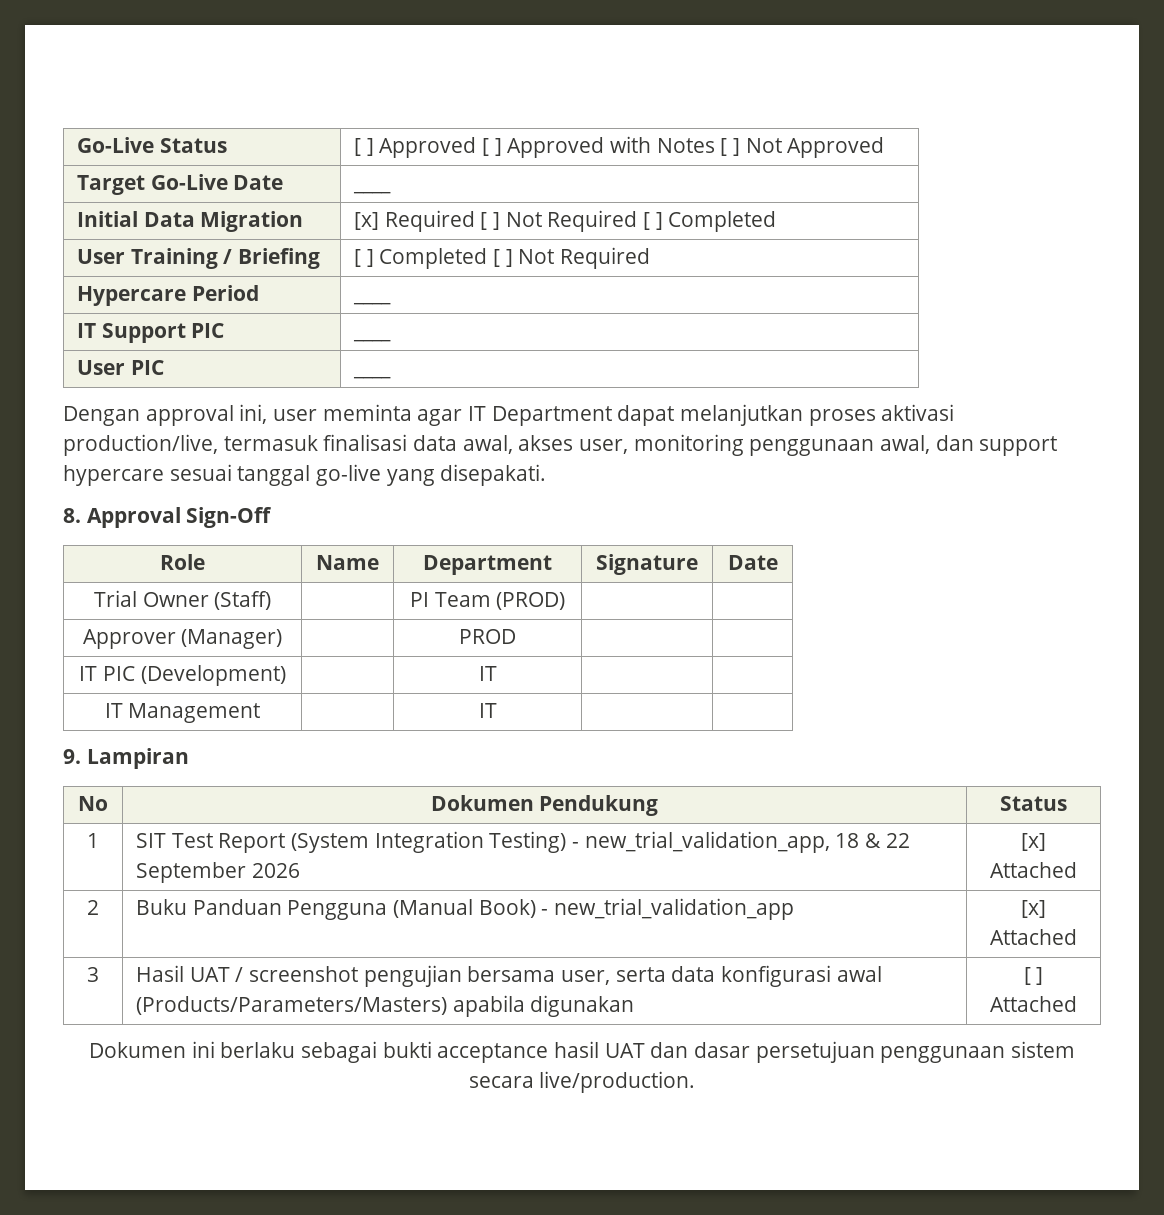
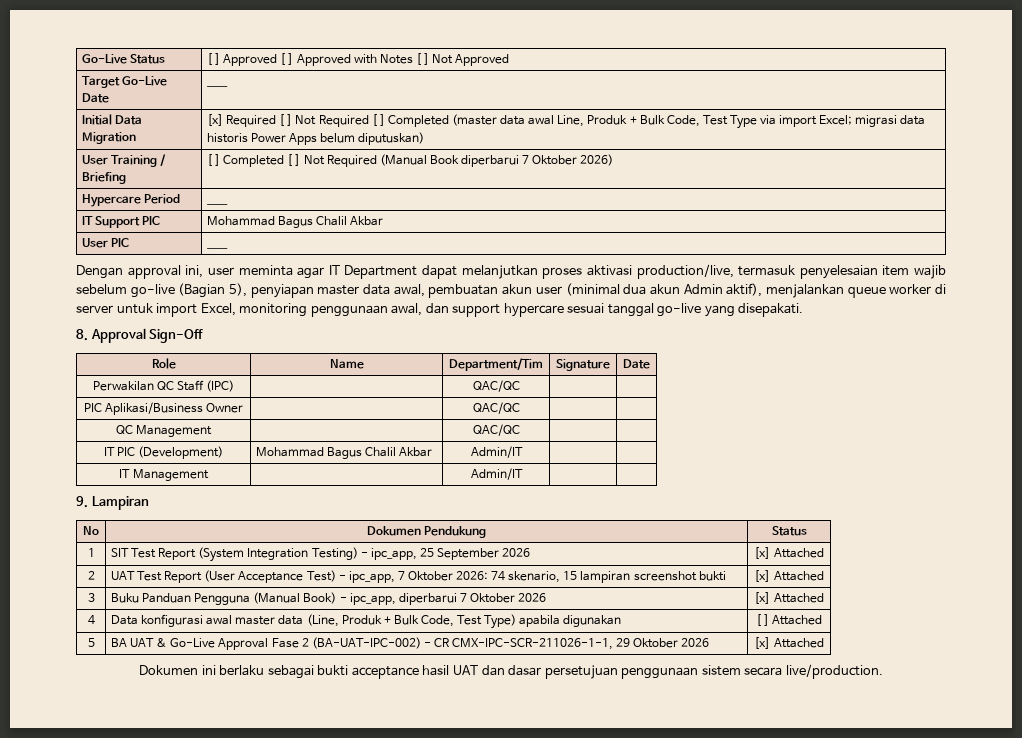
- Initial Data Migration | [x] Required [ ] Not Required [ ] Completed
+ Initial Data Migration | [x] Required [ ] Not Required [ ] Completed (master data awal Line, Produk + Bulk Code, Test Type via import Excel; migrasi data historis Power Apps belum diputuskan)
- User Training / Briefing | [ ] Completed [ ] Not Required
+ User Training / Briefing | [ ] Completed [ ] Not Required (Manual Book diperbarui 7 Oktober 2026)
- IT Support PIC | ____
+ IT Support PIC | Mohammad Bagus Chalil Akbar
- Dengan approval ini, user meminta agar IT Department dapat melanjutkan proses aktivasi production/live, termasuk finalisasi data awal, akses user, monitoring penggunaan awal, dan support hypercare sesuai tanggal go-live yang disepakati.
+ Dengan approval ini, user meminta agar IT Department dapat melanjutkan proses aktivasi production/live, termasuk penyelesaian item wajib sebelum go-live (Bagian 5), penyiapan master data awal, pembuatan akun user (minimal dua akun Admin aktif), menjalankan queue worker di server untuk import Excel, monitoring penggunaan awal, dan support hypercare sesuai tanggal go-live yang disepakati.
- Role | Name | Department | Signature | Date
+ Role | Name | Department/Tim | Signature | Date
- Trial Owner (Staff) | | PI Team (PROD) | |
- Approver (Manager) | | PROD | |
- IT PIC (Development) | | IT | |
+ Perwakilan QC Staff (IPC) | | QAC/QC | |
+ PIC Aplikasi/Business Owner | | QAC/QC | |
+ QC Management | | QAC/QC | |
+ IT PIC (Development) | Mohammad Bagus Chalil Akbar | Admin/IT | |
- IT Management | | IT | |
+ IT Management | | Admin/IT | |
- 1 | SIT Test Report (System Integration Testing) - new_trial_validation_app, 18 & 22 September 2026 | [x] Attached
+ 1 | SIT Test Report (System Integration Testing) - ipc_app, 25 September 2026 | [x] Attached
- 2 | Buku Panduan Pengguna (Manual Book) - new_trial_validation_app | [x] Attached
- 3 | Hasil UAT / screenshot pengujian bersama user, serta data konfigurasi awal (Products/Parameters/Masters) apabila digunakan | [ ] Attached
+ 2 | UAT Test Report (User Acceptance Test) - ipc_app, 7 Oktober 2026: 74 skenario, 15 lampiran screenshot bukti | [x] Attached
+ 3 | Buku Panduan Pengguna (Manual Book) - ipc_app, diperbarui 7 Oktober 2026 | [x] Attached
+ 4 | Data konfigurasi awal master data (Line, Produk + Bulk Code, Test Type) apabila digunakan | [ ] Attached
+ 5 | BA UAT & Go-Live Approval Fase 2 (BA-UAT-IPC-002) - CR CMX-IPC-SCR-211026-1-1, 29 Oktober 2026 | [x] Attached

